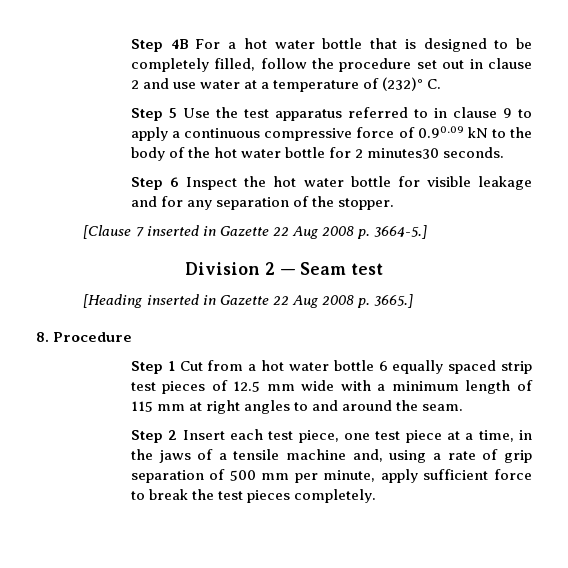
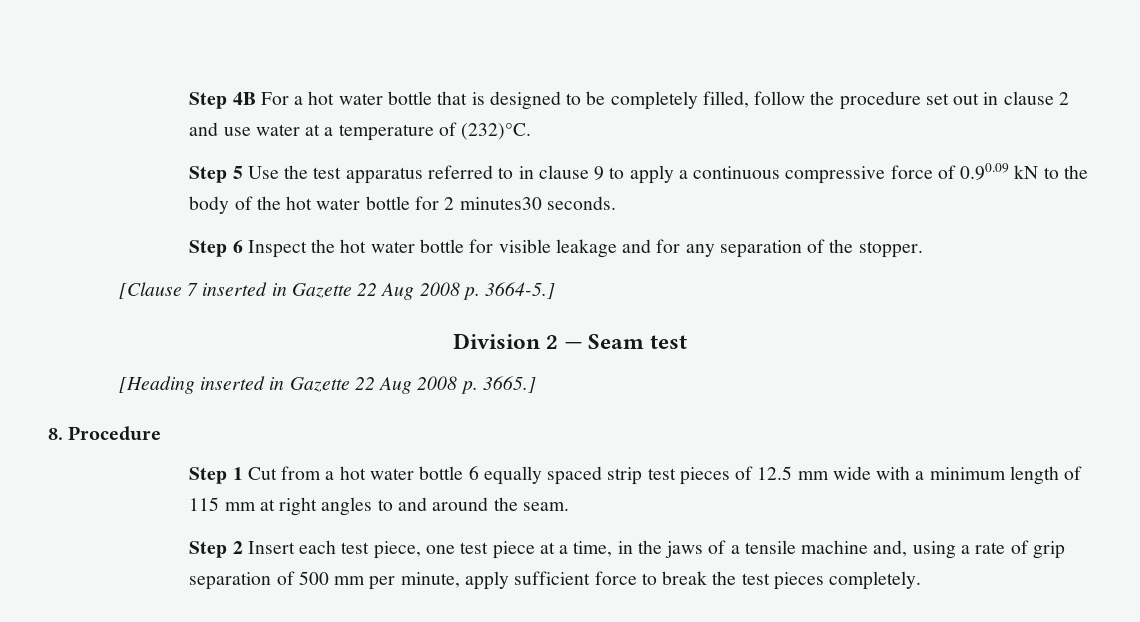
- Step 4B For a hot water bottle that is designed to be completely filled, follow the procedure set out in clause 2 and use water at a temperature of (232)° C.
+ Step 4B For a hot water bottle that is designed to be completely filled, follow the procedure set out in clause 2 and use water at a temperature of (232)°C.

